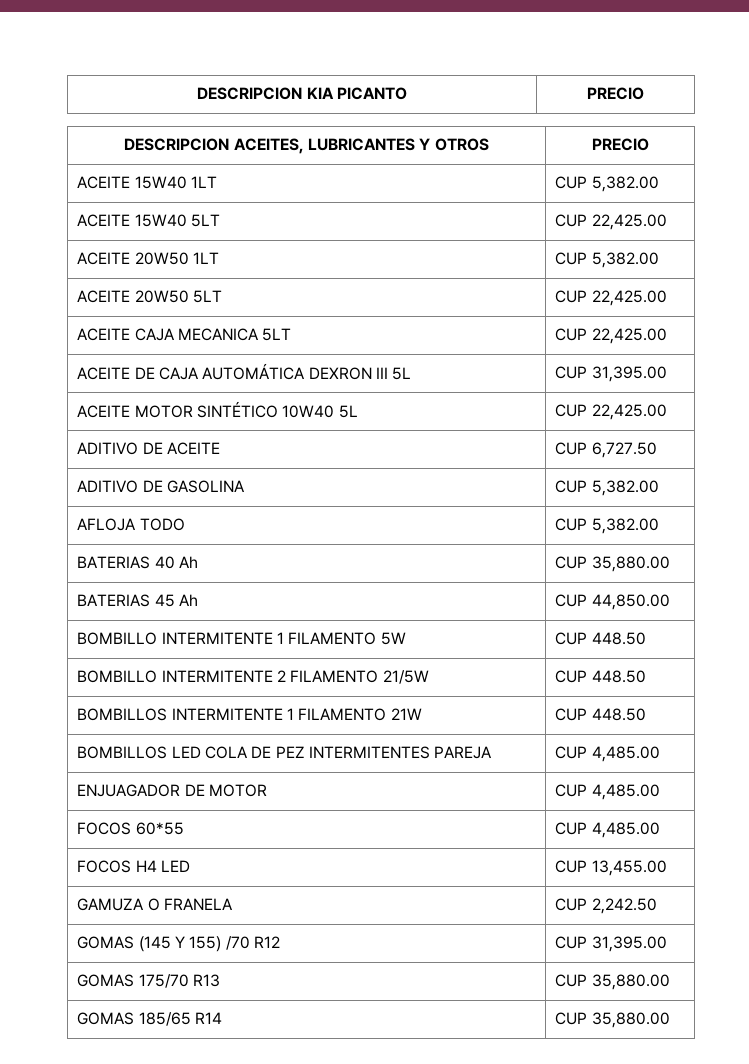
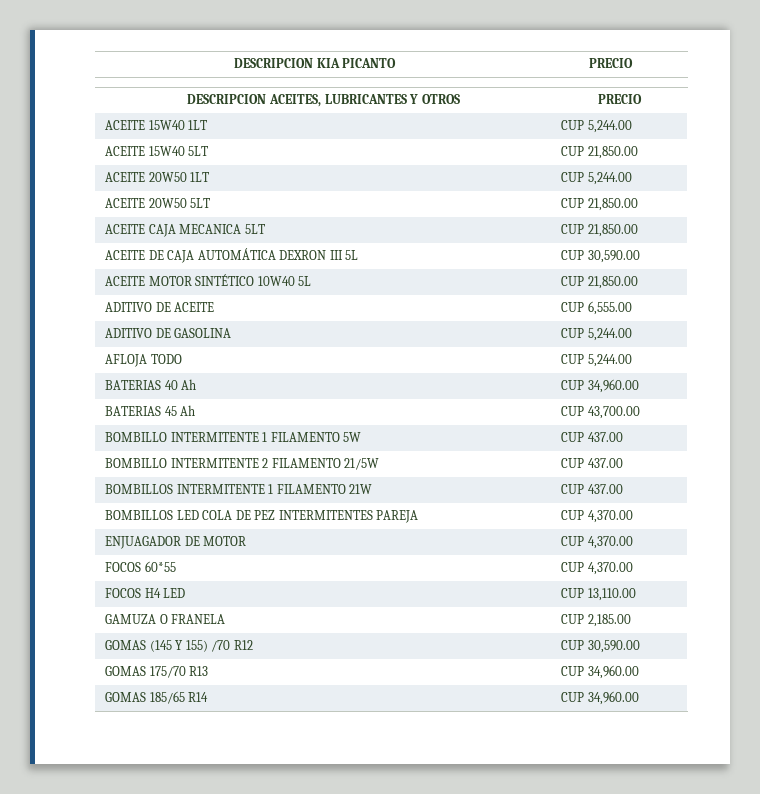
- ACEITE 15W40 1LT | CUP 5,382.00
+ ACEITE 15W40 1LT | CUP 5,244.00
- ACEITE 15W40 5LT | CUP 22,425.00
+ ACEITE 15W40 5LT | CUP 21,850.00
- ACEITE 20W50 1LT | CUP 5,382.00
+ ACEITE 20W50 1LT | CUP 5,244.00
- ACEITE 20W50 5LT | CUP 22,425.00
+ ACEITE 20W50 5LT | CUP 21,850.00
- ACEITE CAJA MECANICA 5LT | CUP 22,425.00
+ ACEITE CAJA MECANICA 5LT | CUP 21,850.00
- ACEITE DE CAJA AUTOMÁTICA DEXRON III 5L | CUP 31,395.00
+ ACEITE DE CAJA AUTOMÁTICA DEXRON III 5L | CUP 30,590.00
- ACEITE MOTOR SINTÉTICO 10W40 5L | CUP 22,425.00
+ ACEITE MOTOR SINTÉTICO 10W40 5L | CUP 21,850.00
- ADITIVO DE ACEITE | CUP 6,727.50
+ ADITIVO DE ACEITE | CUP 6,555.00
- ADITIVO DE GASOLINA | CUP 5,382.00
+ ADITIVO DE GASOLINA | CUP 5,244.00
- AFLOJA TODO | CUP 5,382.00
+ AFLOJA TODO | CUP 5,244.00
- BATERIAS 40 Ah | CUP 35,880.00
+ BATERIAS 40 Ah | CUP 34,960.00
- BATERIAS 45 Ah | CUP 44,850.00
+ BATERIAS 45 Ah | CUP 43,700.00
- BOMBILLO INTERMITENTE 1 FILAMENTO 5W | CUP 448.50
+ BOMBILLO INTERMITENTE 1 FILAMENTO 5W | CUP 437.00
- BOMBILLO INTERMITENTE 2 FILAMENTO 21/5W | CUP 448.50
+ BOMBILLO INTERMITENTE 2 FILAMENTO 21/5W | CUP 437.00
- BOMBILLOS INTERMITENTE 1 FILAMENTO 21W | CUP 448.50
+ BOMBILLOS INTERMITENTE 1 FILAMENTO 21W | CUP 437.00
- BOMBILLOS LED COLA DE PEZ INTERMITENTES PAREJA | CUP 4,485.00
+ BOMBILLOS LED COLA DE PEZ INTERMITENTES PAREJA | CUP 4,370.00
- ENJUAGADOR DE MOTOR | CUP 4,485.00
+ ENJUAGADOR DE MOTOR | CUP 4,370.00
- FOCOS 60*55 | CUP 4,485.00
+ FOCOS 60*55 | CUP 4,370.00
- FOCOS H4 LED | CUP 13,455.00
+ FOCOS H4 LED | CUP 13,110.00
- GAMUZA O FRANELA | CUP 2,242.50
+ GAMUZA O FRANELA | CUP 2,185.00
- GOMAS (145 Y 155) /70 R12 | CUP 31,395.00
+ GOMAS (145 Y 155) /70 R12 | CUP 30,590.00
- GOMAS 175/70 R13 | CUP 35,880.00
+ GOMAS 175/70 R13 | CUP 34,960.00
- GOMAS 185/65 R14 | CUP 35,880.00
+ GOMAS 185/65 R14 | CUP 34,960.00

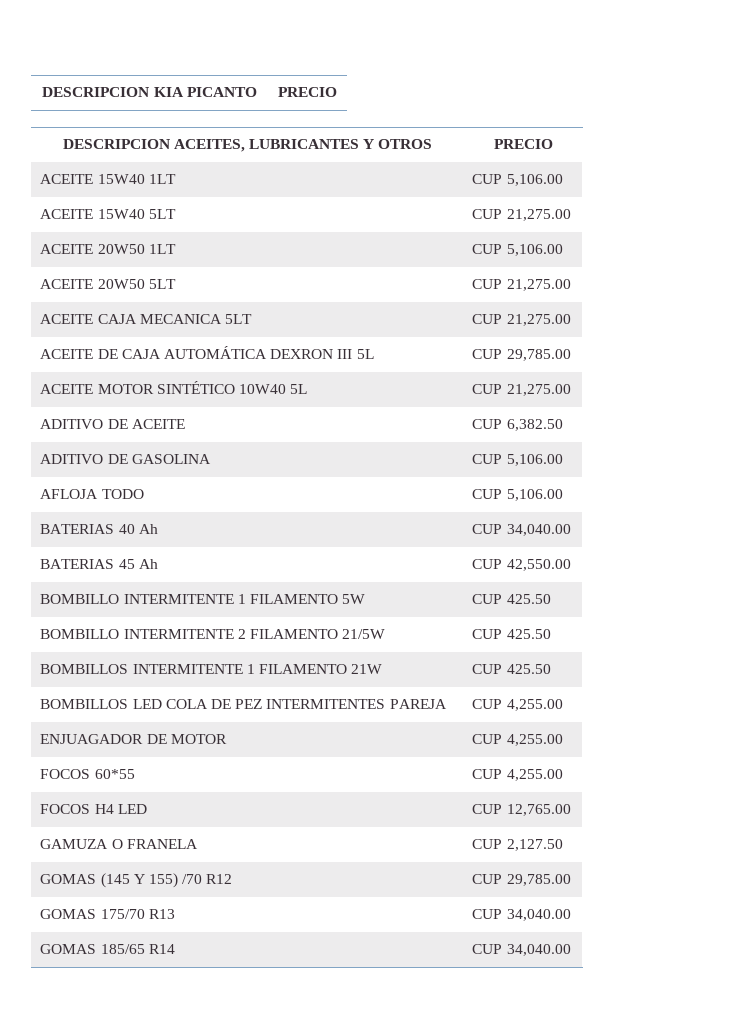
- ACEITE 15W40 1LT | CUP 5,244.00
+ ACEITE 15W40 1LT | CUP 5,106.00
- ACEITE 15W40 5LT | CUP 21,850.00
+ ACEITE 15W40 5LT | CUP 21,275.00
- ACEITE 20W50 1LT | CUP 5,244.00
+ ACEITE 20W50 1LT | CUP 5,106.00
- ACEITE 20W50 5LT | CUP 21,850.00
+ ACEITE 20W50 5LT | CUP 21,275.00
- ACEITE CAJA MECANICA 5LT | CUP 21,850.00
+ ACEITE CAJA MECANICA 5LT | CUP 21,275.00
- ACEITE DE CAJA AUTOMÁTICA DEXRON III 5L | CUP 30,590.00
+ ACEITE DE CAJA AUTOMÁTICA DEXRON III 5L | CUP 29,785.00
- ACEITE MOTOR SINTÉTICO 10W40 5L | CUP 21,850.00
+ ACEITE MOTOR SINTÉTICO 10W40 5L | CUP 21,275.00
- ADITIVO DE ACEITE | CUP 6,555.00
+ ADITIVO DE ACEITE | CUP 6,382.50
- ADITIVO DE GASOLINA | CUP 5,244.00
+ ADITIVO DE GASOLINA | CUP 5,106.00
- AFLOJA TODO | CUP 5,244.00
+ AFLOJA TODO | CUP 5,106.00
- BATERIAS 40 Ah | CUP 34,960.00
+ BATERIAS 40 Ah | CUP 34,040.00
- BATERIAS 45 Ah | CUP 43,700.00
+ BATERIAS 45 Ah | CUP 42,550.00
- BOMBILLO INTERMITENTE 1 FILAMENTO 5W | CUP 437.00
+ BOMBILLO INTERMITENTE 1 FILAMENTO 5W | CUP 425.50
- BOMBILLO INTERMITENTE 2 FILAMENTO 21/5W | CUP 437.00
+ BOMBILLO INTERMITENTE 2 FILAMENTO 21/5W | CUP 425.50
- BOMBILLOS INTERMITENTE 1 FILAMENTO 21W | CUP 437.00
+ BOMBILLOS INTERMITENTE 1 FILAMENTO 21W | CUP 425.50
- BOMBILLOS LED COLA DE PEZ INTERMITENTES PAREJA | CUP 4,370.00
+ BOMBILLOS LED COLA DE PEZ INTERMITENTES PAREJA | CUP 4,255.00
- ENJUAGADOR DE MOTOR | CUP 4,370.00
+ ENJUAGADOR DE MOTOR | CUP 4,255.00
- FOCOS 60*55 | CUP 4,370.00
+ FOCOS 60*55 | CUP 4,255.00
- FOCOS H4 LED | CUP 13,110.00
+ FOCOS H4 LED | CUP 12,765.00
- GAMUZA O FRANELA | CUP 2,185.00
+ GAMUZA O FRANELA | CUP 2,127.50
- GOMAS (145 Y 155) /70 R12 | CUP 30,590.00
+ GOMAS (145 Y 155) /70 R12 | CUP 29,785.00
- GOMAS 175/70 R13 | CUP 34,960.00
+ GOMAS 175/70 R13 | CUP 34,040.00
- GOMAS 185/65 R14 | CUP 34,960.00
+ GOMAS 185/65 R14 | CUP 34,040.00

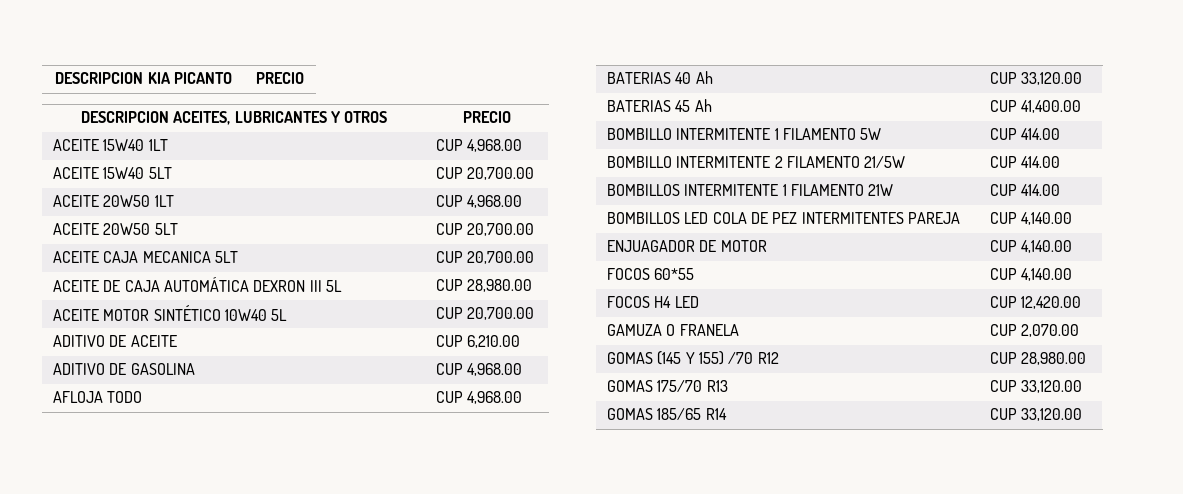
- ACEITE 15W40 1LT | CUP 5,106.00
+ ACEITE 15W40 1LT | CUP 4,968.00
- ACEITE 15W40 5LT | CUP 21,275.00
+ ACEITE 15W40 5LT | CUP 20,700.00
- ACEITE 20W50 1LT | CUP 5,106.00
+ ACEITE 20W50 1LT | CUP 4,968.00
- ACEITE 20W50 5LT | CUP 21,275.00
+ ACEITE 20W50 5LT | CUP 20,700.00
- ACEITE CAJA MECANICA 5LT | CUP 21,275.00
+ ACEITE CAJA MECANICA 5LT | CUP 20,700.00
- ACEITE DE CAJA AUTOMÁTICA DEXRON III 5L | CUP 29,785.00
+ ACEITE DE CAJA AUTOMÁTICA DEXRON III 5L | CUP 28,980.00
- ACEITE MOTOR SINTÉTICO 10W40 5L | CUP 21,275.00
+ ACEITE MOTOR SINTÉTICO 10W40 5L | CUP 20,700.00
- ADITIVO DE ACEITE | CUP 6,382.50
+ ADITIVO DE ACEITE | CUP 6,210.00
- ADITIVO DE GASOLINA | CUP 5,106.00
+ ADITIVO DE GASOLINA | CUP 4,968.00
- AFLOJA TODO | CUP 5,106.00
+ AFLOJA TODO | CUP 4,968.00
- BATERIAS 40 Ah | CUP 34,040.00
+ BATERIAS 40 Ah | CUP 33,120.00
- BATERIAS 45 Ah | CUP 42,550.00
+ BATERIAS 45 Ah | CUP 41,400.00
- BOMBILLO INTERMITENTE 1 FILAMENTO 5W | CUP 425.50
+ BOMBILLO INTERMITENTE 1 FILAMENTO 5W | CUP 414.00
- BOMBILLO INTERMITENTE 2 FILAMENTO 21/5W | CUP 425.50
+ BOMBILLO INTERMITENTE 2 FILAMENTO 21/5W | CUP 414.00
- BOMBILLOS INTERMITENTE 1 FILAMENTO 21W | CUP 425.50
+ BOMBILLOS INTERMITENTE 1 FILAMENTO 21W | CUP 414.00
- BOMBILLOS LED COLA DE PEZ INTERMITENTES PAREJA | CUP 4,255.00
+ BOMBILLOS LED COLA DE PEZ INTERMITENTES PAREJA | CUP 4,140.00
- ENJUAGADOR DE MOTOR | CUP 4,255.00
+ ENJUAGADOR DE MOTOR | CUP 4,140.00
- FOCOS 60*55 | CUP 4,255.00
+ FOCOS 60*55 | CUP 4,140.00
- FOCOS H4 LED | CUP 12,765.00
+ FOCOS H4 LED | CUP 12,420.00
- GAMUZA O FRANELA | CUP 2,127.50
+ GAMUZA O FRANELA | CUP 2,070.00
- GOMAS (145 Y 155) /70 R12 | CUP 29,785.00
+ GOMAS (145 Y 155) /70 R12 | CUP 28,980.00
- GOMAS 175/70 R13 | CUP 34,040.00
+ GOMAS 175/70 R13 | CUP 33,120.00
- GOMAS 185/65 R14 | CUP 34,040.00
+ GOMAS 185/65 R14 | CUP 33,120.00

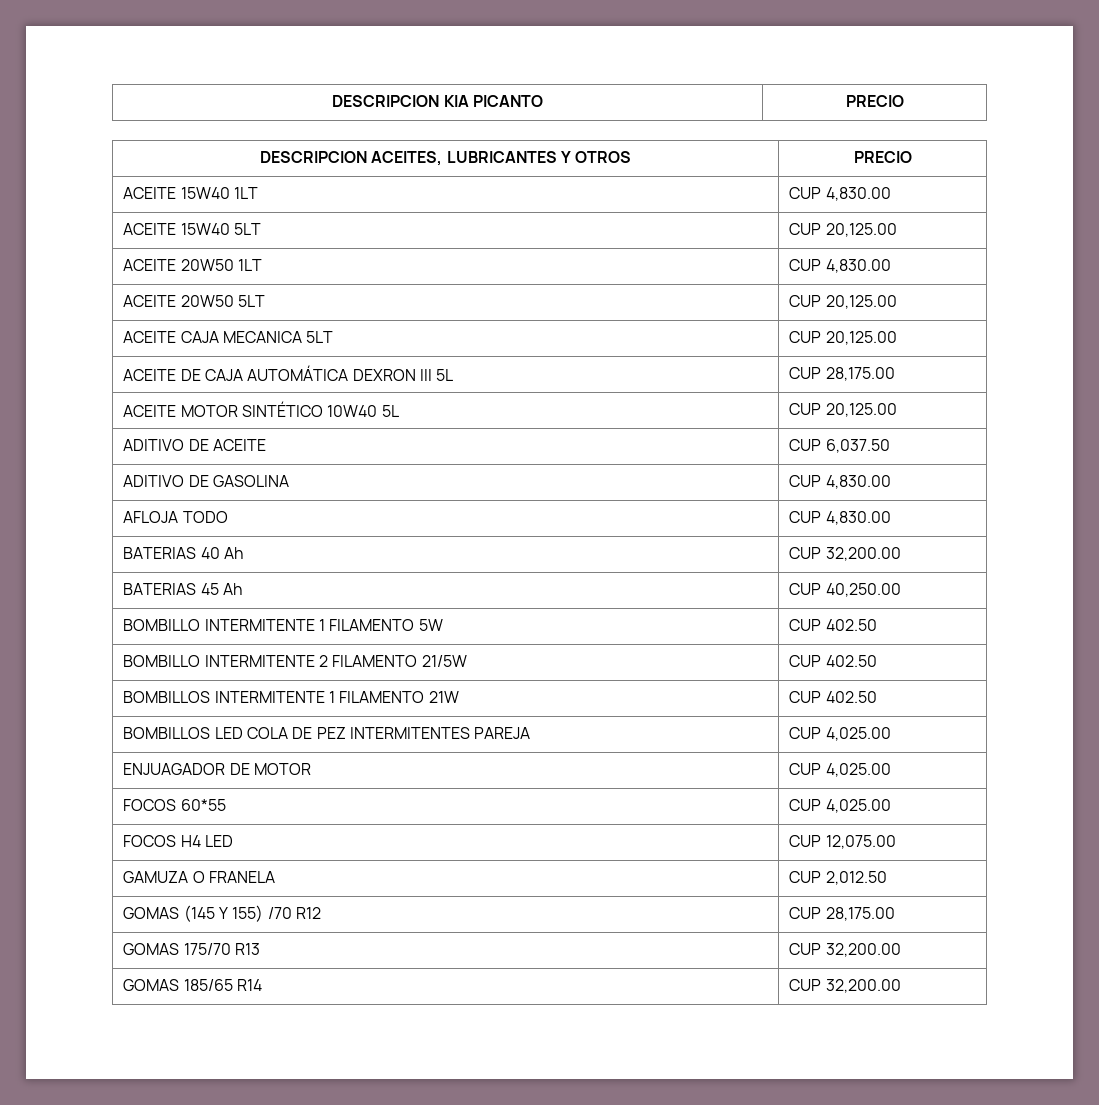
- ACEITE 15W40 1LT | CUP 4,968.00
+ ACEITE 15W40 1LT | CUP 4,830.00
- ACEITE 15W40 5LT | CUP 20,700.00
+ ACEITE 15W40 5LT | CUP 20,125.00
- ACEITE 20W50 1LT | CUP 4,968.00
+ ACEITE 20W50 1LT | CUP 4,830.00
- ACEITE 20W50 5LT | CUP 20,700.00
+ ACEITE 20W50 5LT | CUP 20,125.00
- ACEITE CAJA MECANICA 5LT | CUP 20,700.00
+ ACEITE CAJA MECANICA 5LT | CUP 20,125.00
- ACEITE DE CAJA AUTOMÁTICA DEXRON III 5L | CUP 28,980.00
+ ACEITE DE CAJA AUTOMÁTICA DEXRON III 5L | CUP 28,175.00
- ACEITE MOTOR SINTÉTICO 10W40 5L | CUP 20,700.00
+ ACEITE MOTOR SINTÉTICO 10W40 5L | CUP 20,125.00
- ADITIVO DE ACEITE | CUP 6,210.00
+ ADITIVO DE ACEITE | CUP 6,037.50
- ADITIVO DE GASOLINA | CUP 4,968.00
+ ADITIVO DE GASOLINA | CUP 4,830.00
- AFLOJA TODO | CUP 4,968.00
+ AFLOJA TODO | CUP 4,830.00
- BATERIAS 40 Ah | CUP 33,120.00
+ BATERIAS 40 Ah | CUP 32,200.00
- BATERIAS 45 Ah | CUP 41,400.00
+ BATERIAS 45 Ah | CUP 40,250.00
- BOMBILLO INTERMITENTE 1 FILAMENTO 5W | CUP 414.00
+ BOMBILLO INTERMITENTE 1 FILAMENTO 5W | CUP 402.50
- BOMBILLO INTERMITENTE 2 FILAMENTO 21/5W | CUP 414.00
+ BOMBILLO INTERMITENTE 2 FILAMENTO 21/5W | CUP 402.50
- BOMBILLOS INTERMITENTE 1 FILAMENTO 21W | CUP 414.00
+ BOMBILLOS INTERMITENTE 1 FILAMENTO 21W | CUP 402.50
- BOMBILLOS LED COLA DE PEZ INTERMITENTES PAREJA | CUP 4,140.00
+ BOMBILLOS LED COLA DE PEZ INTERMITENTES PAREJA | CUP 4,025.00
- ENJUAGADOR DE MOTOR | CUP 4,140.00
+ ENJUAGADOR DE MOTOR | CUP 4,025.00
- FOCOS 60*55 | CUP 4,140.00
+ FOCOS 60*55 | CUP 4,025.00
- FOCOS H4 LED | CUP 12,420.00
+ FOCOS H4 LED | CUP 12,075.00
- GAMUZA O FRANELA | CUP 2,070.00
+ GAMUZA O FRANELA | CUP 2,012.50
- GOMAS (145 Y 155) /70 R12 | CUP 28,980.00
+ GOMAS (145 Y 155) /70 R12 | CUP 28,175.00
- GOMAS 175/70 R13 | CUP 33,120.00
+ GOMAS 175/70 R13 | CUP 32,200.00
- GOMAS 185/65 R14 | CUP 33,120.00
+ GOMAS 185/65 R14 | CUP 32,200.00

